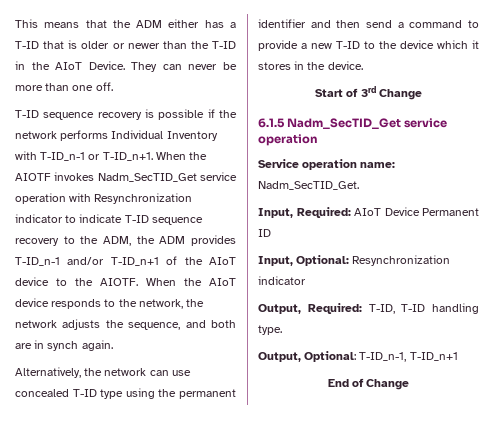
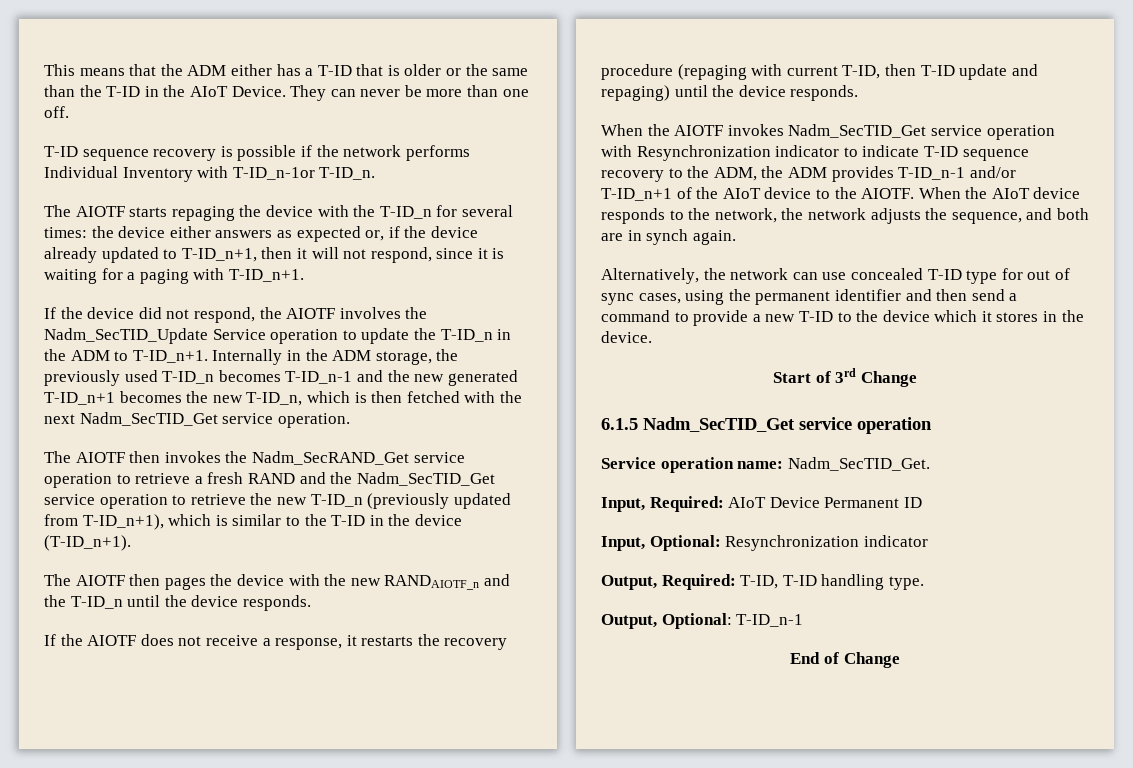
- This means that the ADM either has a T-ID that is older or newer than the T-ID in the AIoT Device.
+ This means that the ADM either has a T-ID that is older or the same than the T-ID in the AIoT Device.
- T-ID sequence recovery is possible if the network performs Individual Inventory with T-ID_n-1 or T-ID_n+1. When the AIOTF invokes Nadm_SecTID_Get service operation with Resynchronization indicator to indicate T-ID sequence recovery to the ADM, the ADM provides T-ID_n-1 and/or T-ID_n+1 of the AIoT device to the AIOTF.
+ T-ID sequence recovery is possible if the network performs Individual Inventory with T-ID_n-1or T-ID_n.
+ The AIOTF starts repaging the device with the T-ID_n for several times: the device either answers as expected or, if the device already updated to T-ID_n+1, then it will not respond, since it is waiting for a paging with T-ID_n+1.
+ If the device did not respond, the AIOTF involves the Nadm_SecTID_Update Service operation to update the T-ID_n in the ADM to T-ID_n+1. Internally in the ADM storage, the previously used T-ID_n becomes T-ID_n-1 and the new generated T-ID_n+1 becomes the new T-ID_n, which is then fetched with the next Nadm_SecTID_Get service operation.
+ The AIOTF then invokes the Nadm_SecRAND_Get service operation to retrieve a fresh RAND and the Nadm_SecTID_Get service operation to retrieve the new T-ID_n (previously updated from T-ID_n+1), which is similar to the T-ID in the device (T-ID_n+1).
+ The AIOTF then pages the device with the new RANDAIOTF_n and the T-ID_n until the device responds.
+ If the AIOTF does not receive a response, it restarts the recovery procedure (repaging with current T-ID, then T-ID update and repaging) until the device responds.
+ When the AIOTF invokes Nadm_SecTID_Get service operation with Resynchronization indicator to indicate T-ID sequence recovery to the ADM, the ADM provides T-ID_n-1 and/or T-ID_n+1 of the AIoT device to the AIOTF.
- Alternatively, the network can use concealed T-ID type using the permanent identifier and then send a command to provide a new T-ID to the device which it stores in the device.
+ Alternatively, the network can use concealed T-ID type for out of sync cases, using the permanent identifier and then send a command to provide a new T-ID to the device which it stores in the device.
- Output, Optional: T-ID_n-1, T-ID_n+1
+ Output, Optional: T-ID_n-1

